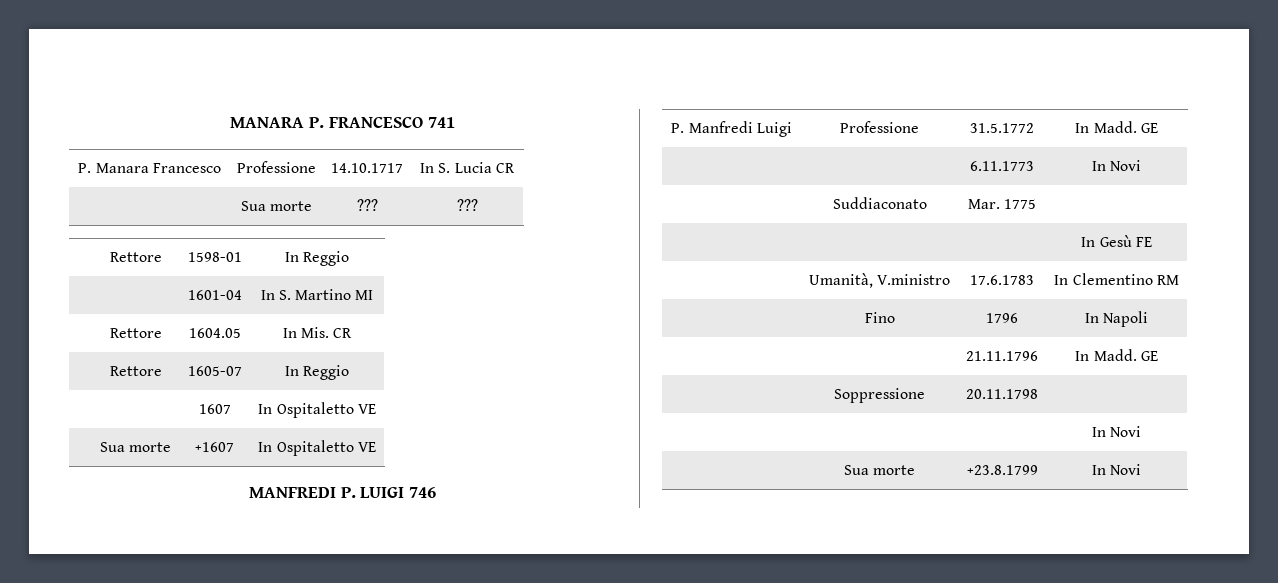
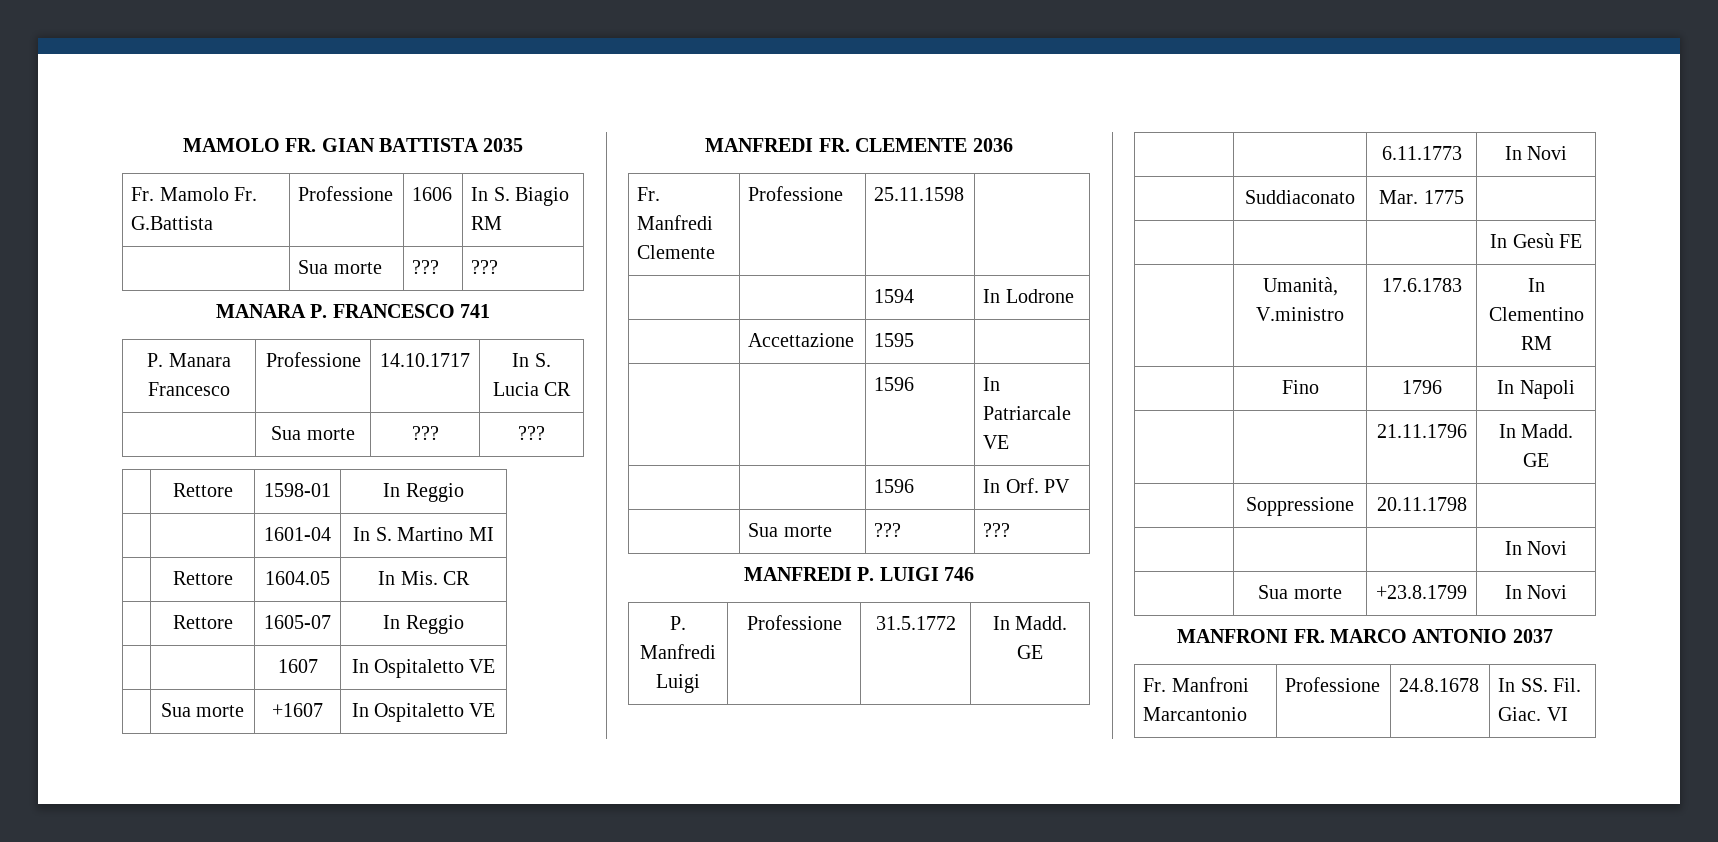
+ MAMOLO FR. GIAN BATTISTA 2035
+ Fr. Mamolo Fr. G.Battista | Professione | 1606 | In S. Biagio RM
+ | Sua morte | ??? | ???
+ MANFREDI FR. CLEMENTE 2036
+ Fr. Manfredi Clemente | Professione | 25.11.1598 |
+ | | 1594 | In Lodrone
+ | Accettazione | 1595 |
+ | | 1596 | In Patriarcale VE
+ | | 1596 | In Orf. PV
+ | Sua morte | ??? | ???
+ MANFRONI FR. MARCO ANTONIO 2037
+ Fr. Manfroni Marcantonio | Professione | 24.8.1678 | In SS. Fil. Giac. VI

